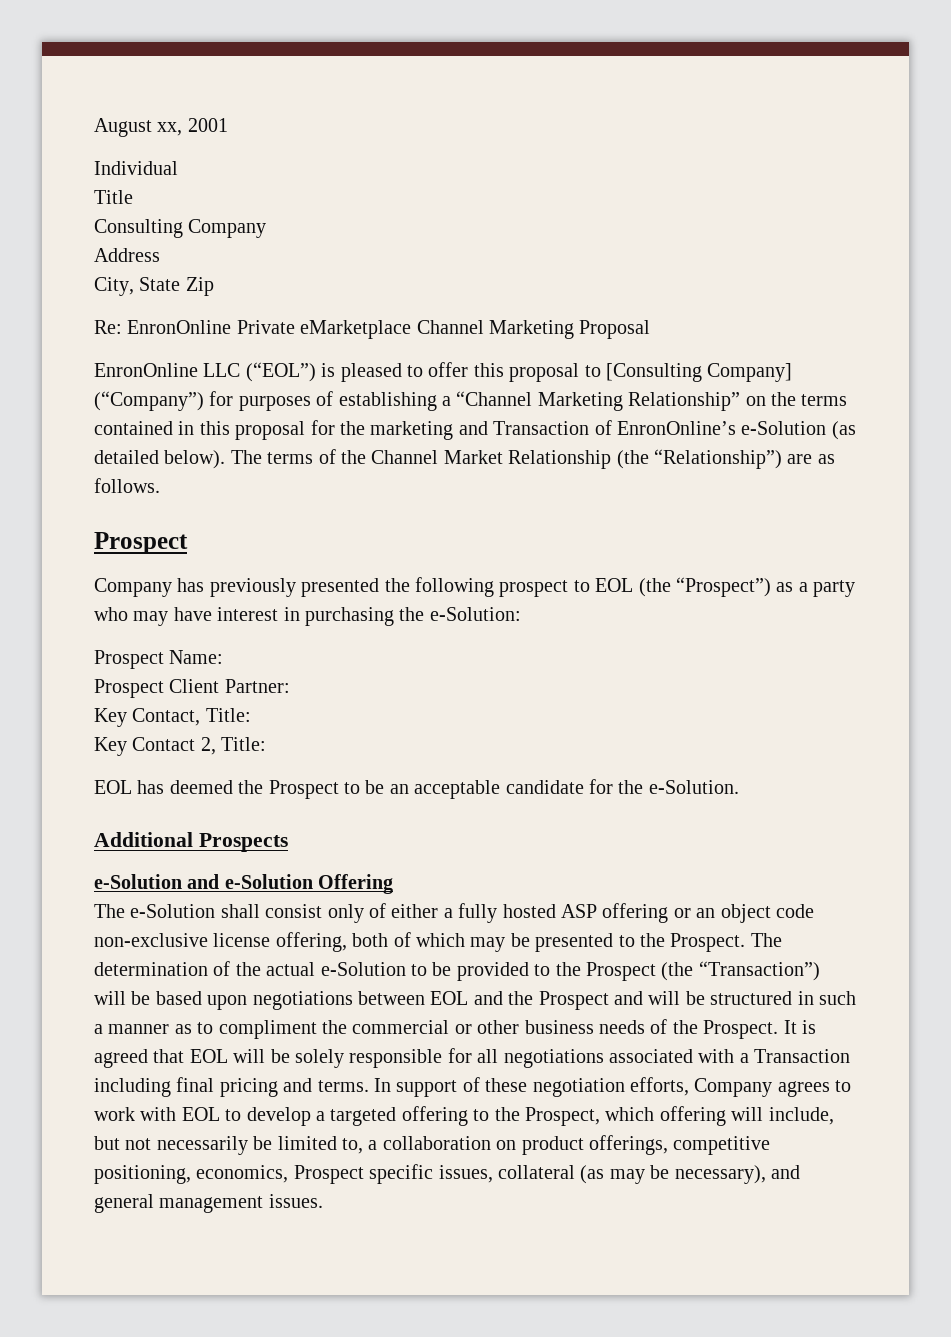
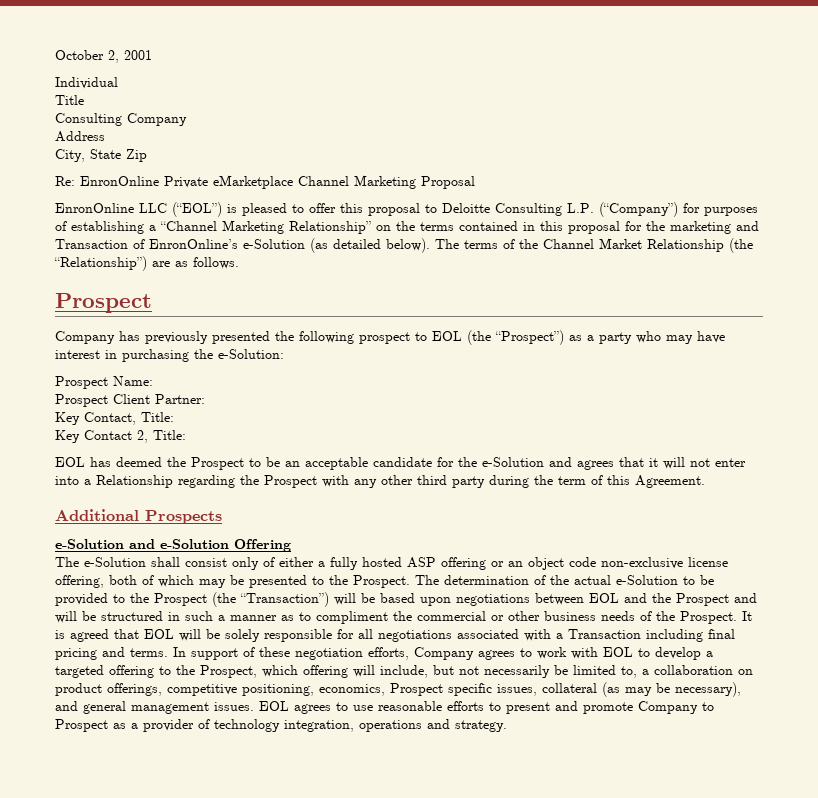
- August xx, 2001
+ October 2, 2001
- EnronOnline LLC (“EOL”) is pleased to offer this proposal to [Consulting Company] (“Company”) for purposes of establishing a “Channel Marketing Relationship” on the terms contained in this proposal for the marketing and Transaction of EnronOnline’s e-Solution (as detailed below).
+ EnronOnline LLC (“EOL”) is pleased to offer this proposal to Deloitte Consulting L.P. (“Company”) for purposes of establishing a “Channel Marketing Relationship” on the terms contained in this proposal for the marketing and Transaction of EnronOnline’s e-Solution (as detailed below).
- EOL has deemed the Prospect to be an acceptable candidate for the e-Solution.
+ EOL has deemed the Prospect to be an acceptable candidate for the e-Solution and agrees that it will not enter into a Relationship regarding the Prospect with any other third party during the term of this Agreement.
+ EOL agrees to use reasonable efforts to present and promote Company to Prospect as a provider of technology integration, operations and strategy.

